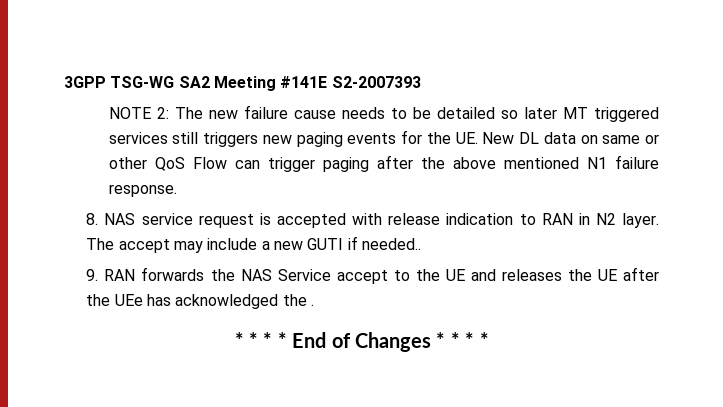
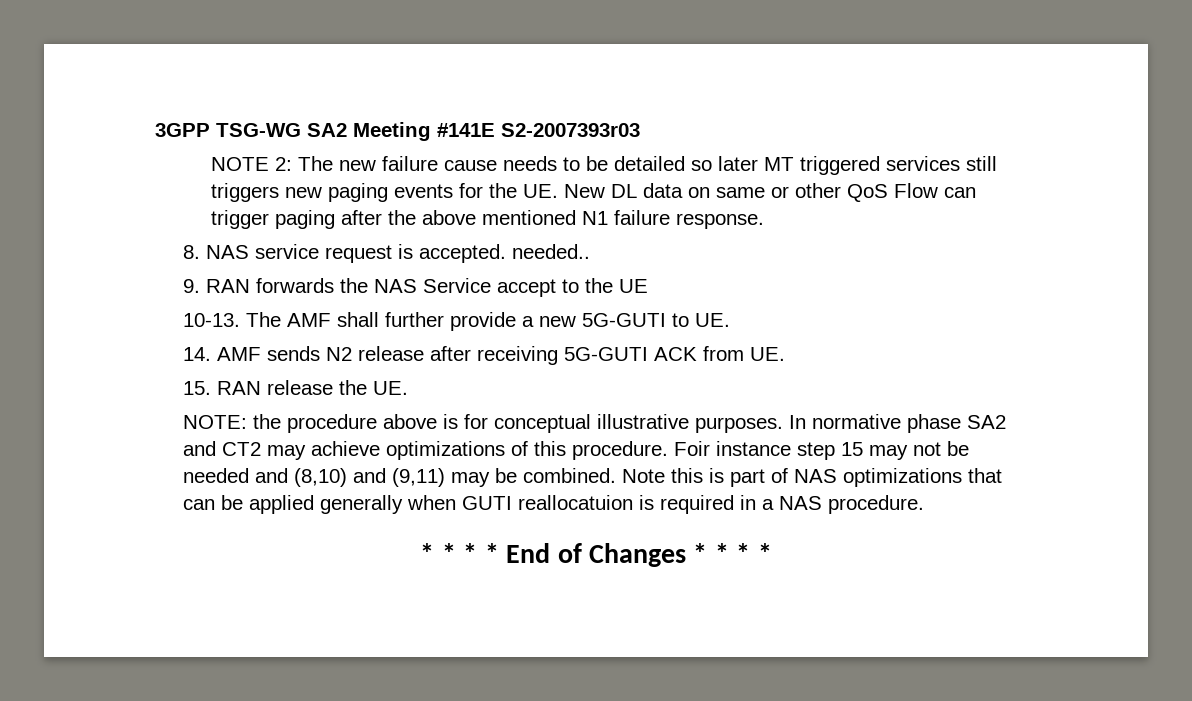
- 3GPP TSG-WG SA2 Meeting #141E S2-2007393
+ 3GPP TSG-WG SA2 Meeting #141E S2-2007393r03
- 8. NAS service request is accepted with release indication to RAN in N2 layer. The accept may include a new GUTI if needed..
+ 8. NAS service request is accepted. needed..
- 9. RAN forwards the NAS Service accept to the UE and releases the UE after the UEe has acknowledged the .
+ 9. RAN forwards the NAS Service accept to the UE
+ 10-13. The AMF shall further provide a new 5G-GUTI to UE.
+ 14. AMF sends N2 release after receiving 5G-GUTI ACK from UE.
+ 15. RAN release the UE.
+ NOTE: the procedure above is for conceptual illustrative purposes. In normative phase SA2 and CT2 may achieve optimizations of this procedure. Foir instance step 15 may not be needed and (8,10) and (9,11) may be combined. Note this is part of NAS optimizations that can be applied generally when GUTI reallocatuion is required in a NAS procedure.

